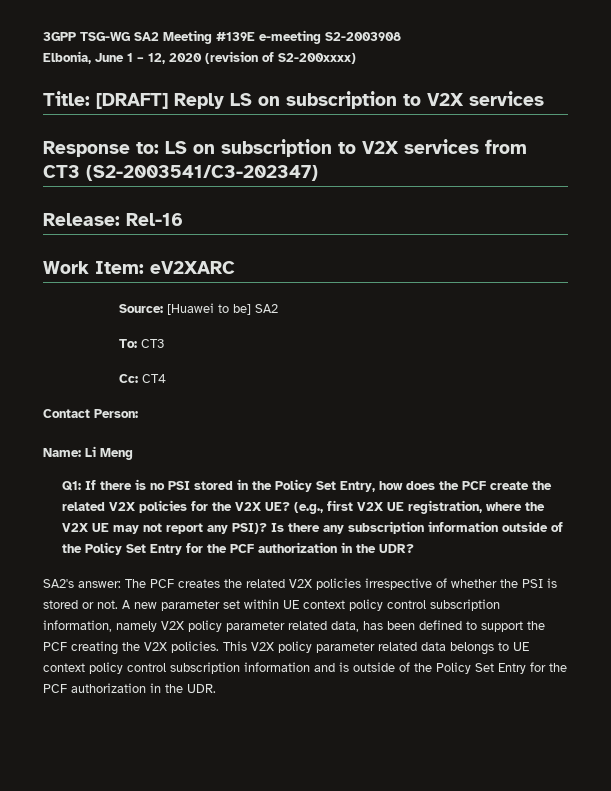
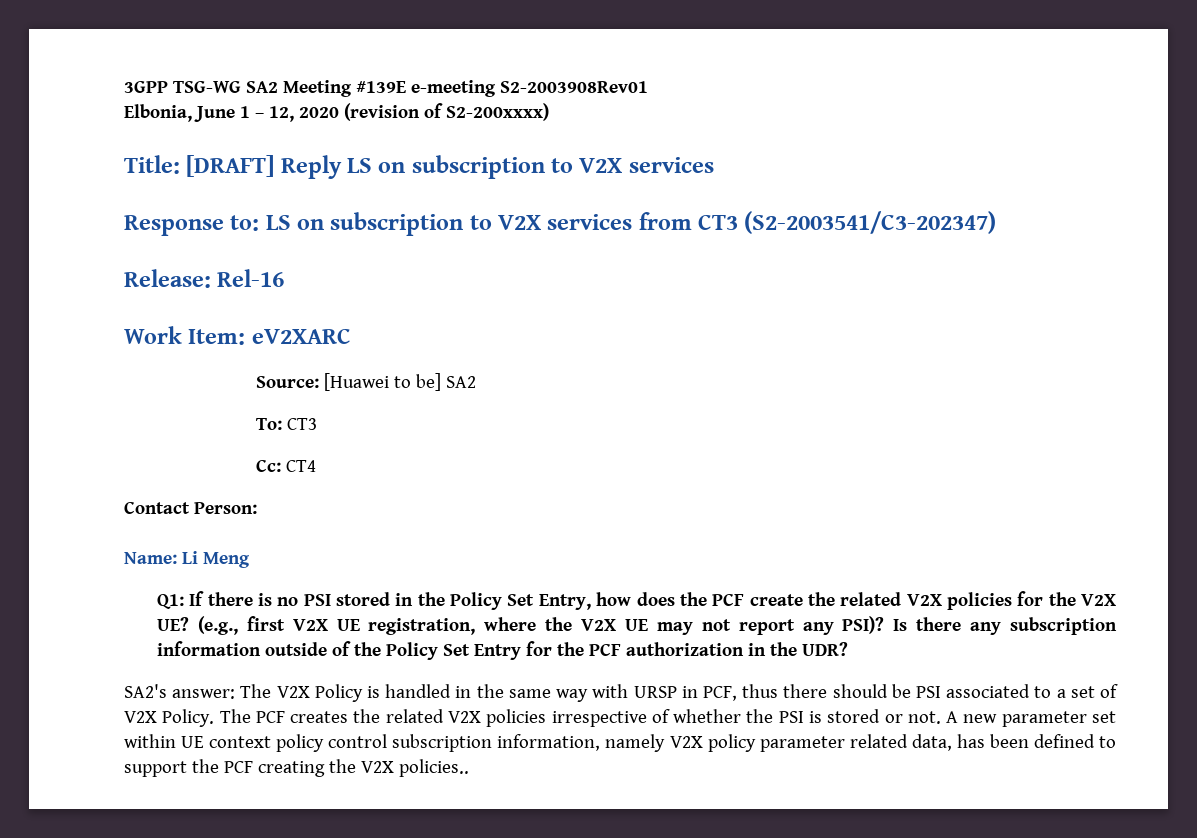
- 3GPP TSG-WG SA2 Meeting #139E e-meeting S2-2003908
+ 3GPP TSG-WG SA2 Meeting #139E e-meeting S2-2003908Rev01
- SA2's answer: The PCF creates the related V2X policies irrespective of whether the PSI is stored or not.
+ SA2's answer: The V2X Policy is handled in the same way with URSP in PCF, thus there should be PSI associated to a set of V2X Policy. The PCF creates the related V2X policies irrespective of whether the PSI is stored or not.
- A new parameter set within UE context policy control subscription information, namely V2X policy parameter related data, has been defined to support the PCF creating the V2X policies. This V2X policy parameter related data belongs to UE context policy control subscription information and is outside of the Policy Set Entry for the PCF authorization in the UDR.
+ A new parameter set within UE context policy control subscription information, namely V2X policy parameter related data, has been defined to support the PCF creating the V2X policies..

